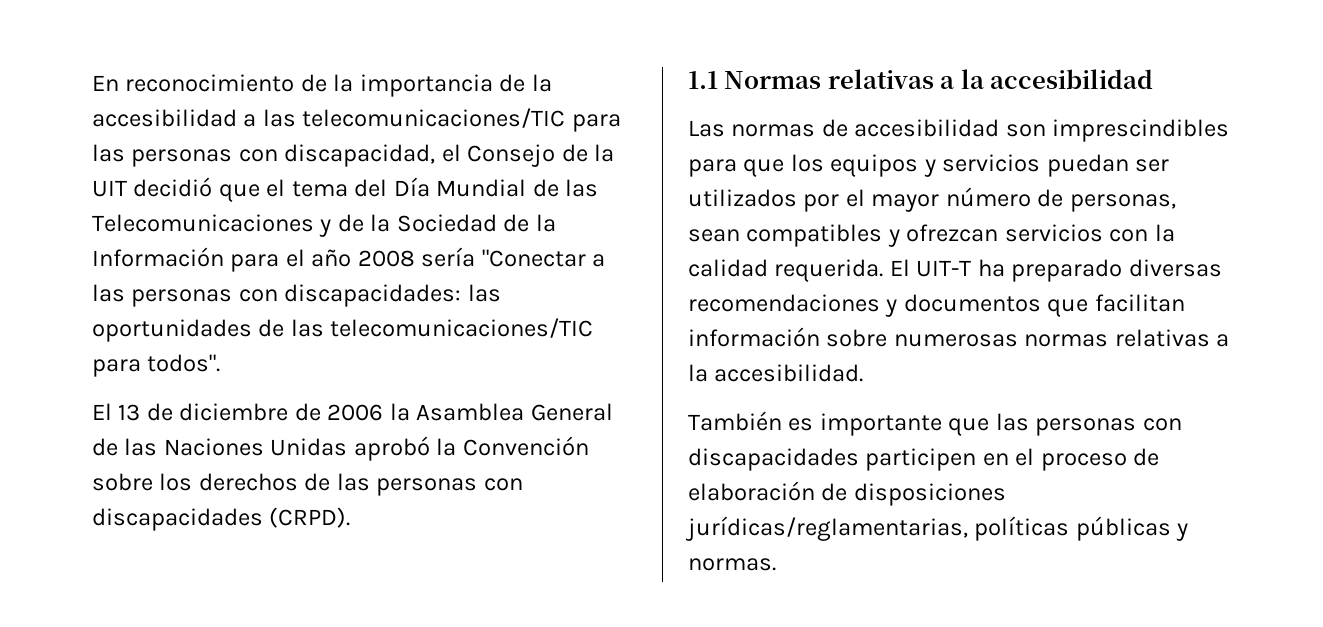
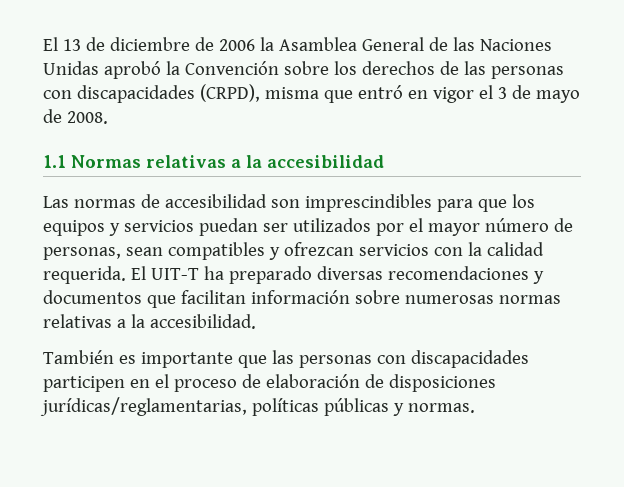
- En reconocimiento de la importancia de la accesibilidad a las telecomunicaciones/TIC para las personas con discapacidad, el Consejo de la UIT decidió que el tema del Día Mundial de las Telecomunicaciones y de la Sociedad de la Información para el año 2008 sería "Conectar a las personas con discapacidades: las oportunidades de las telecomunicaciones/TIC para todos".
- El 13 de diciembre de 2006 la Asamblea General de las Naciones Unidas aprobó la Convención sobre los derechos de las personas con discapacidades (CRPD).
+ El 13 de diciembre de 2006 la Asamblea General de las Naciones Unidas aprobó la Convención sobre los derechos de las personas con discapacidades (CRPD), misma que entró en vigor el 3 de mayo de 2008.

